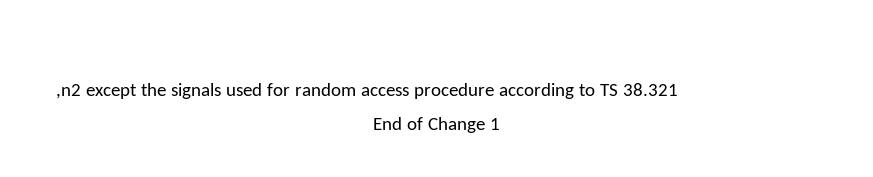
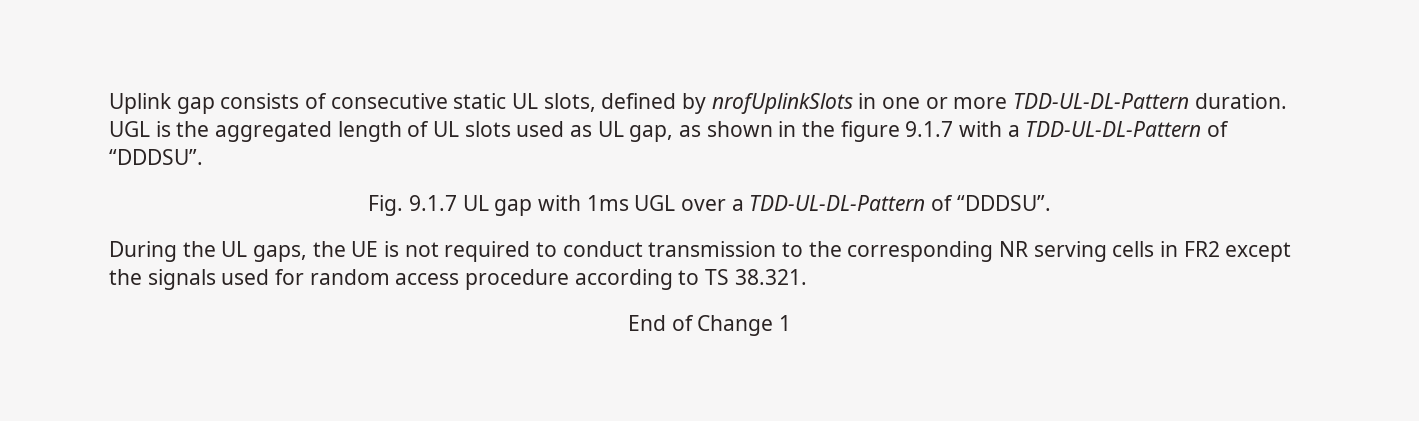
- ,n2 except the signals used for random access procedure according to TS 38.321
+ Uplink gap consists of consecutive static UL slots, defined by nrofUplinkSlots in one or more TDD-UL-DL-Pattern duration. UGL is the aggregated length of UL slots used as UL gap, as shown in the figure 9.1.7 with a TDD-UL-DL-Pattern of “DDDSU”.
+ Fig. 9.1.7 UL gap with 1ms UGL over a TDD-UL-DL-Pattern of “DDDSU”.
+ During the UL gaps, the UE is not required to conduct transmission to the corresponding NR serving cells in FR2 except the signals used for random access procedure according to TS 38.321.

